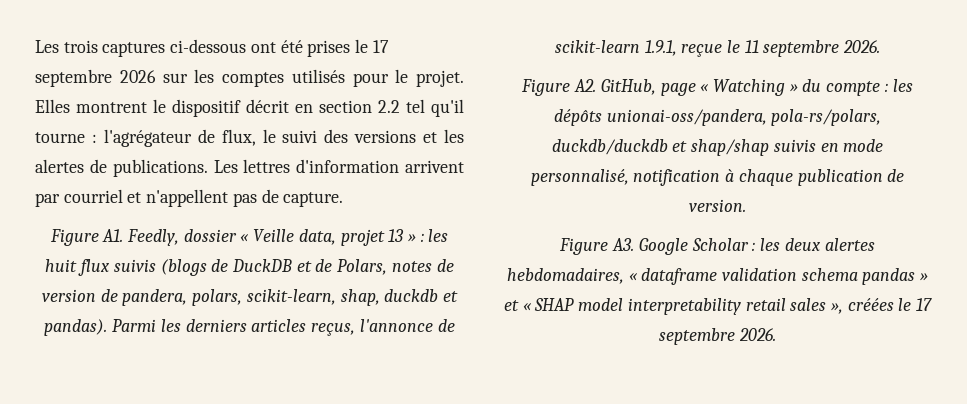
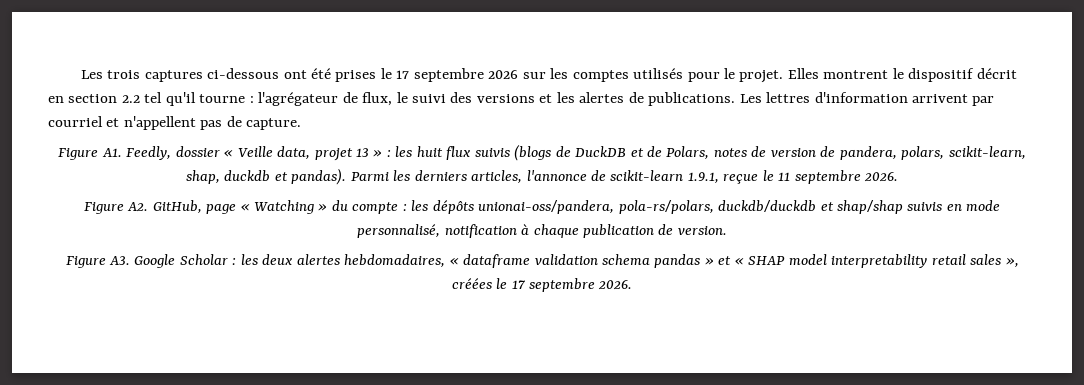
- Parmi les derniers articles reçus, l'annonce de scikit-learn 1.9.1, reçue le 11 septembre 2026.
+ Parmi les derniers articles, l'annonce de scikit-learn 1.9.1, reçue le 11 septembre 2026.

